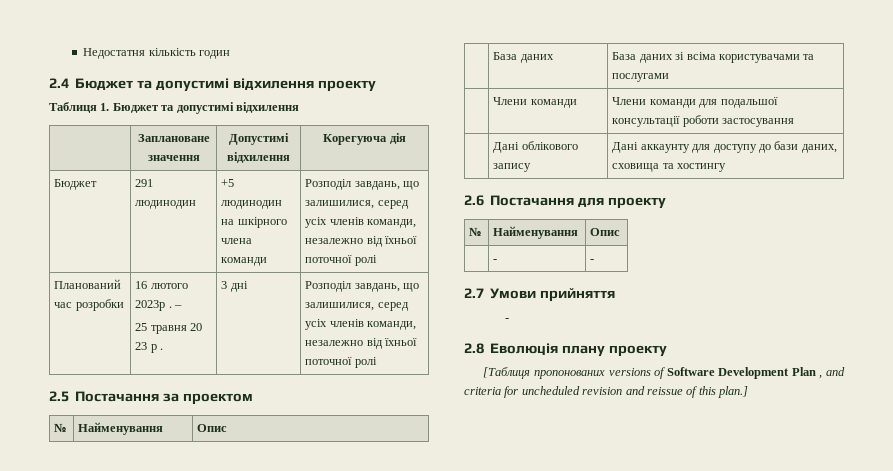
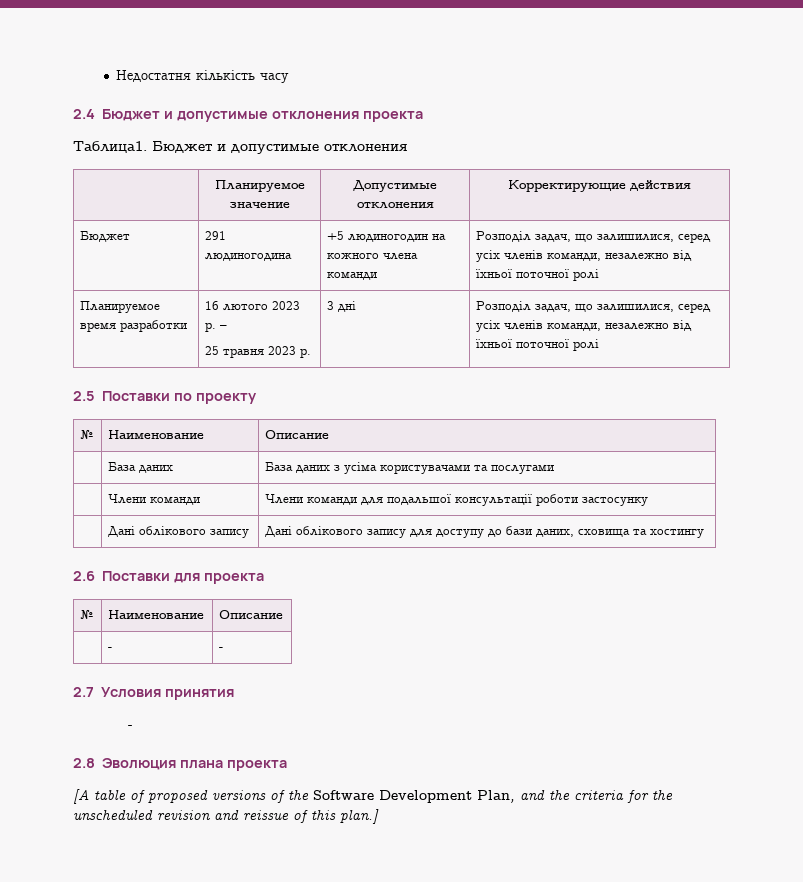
- Недостатня кількість годин
+ Недостатня кількість часу
- 2.4 Бюджет та допустимі відхилення проекту
- Таблиця 1. Бюджет та допустимі відхилення
- | Заплановане значення | Допустимі відхилення | Корегуюча дія
+ 2.4 Бюджет и допустимые отклонения проекта
+ Таблица1. Бюджет и допустимые отклонения
+ | Планируемое значение | Допустимые отклонения | Корректирующие действия
- Бюджет | 291 людинодин | +5 людинодин на шкірного члена команди | Розподіл завдань, що залишилися, серед усіх членів команди, незалежно від їхньої поточної ролі
+ Бюджет | 291 людиногодина | +5 людиногодин на кожного члена команди | Розподіл задач, що залишилися, серед усіх членів команди, незалежно від їхньої поточної ролі
- Планований час розробки | 16 лютого 2023р . –
- 25 травня 20 23 р . | 3 дні | Розподіл завдань, що залишилися, серед усіх членів команди, незалежно від їхньої поточної ролі
+ Планируемое время разработки | 16 лютого 2023 р. –
+ 25 травня 2023 р. | 3 дні | Розподіл задач, що залишилися, серед усіх членів команди, незалежно від їхньої поточної ролі
- 2.5 Постачання за проектом
- № | Найменування | Опис
+ 2.5 Поставки по проекту
+ № | Наименование | Описание
- | База даних | База даних зі всіма користувачами та послугами
+ | База даних | База даних з усіма користувачами та послугами
- | Члени команди | Члени команди для подальшої консультації роботи застосування
+ | Члени команди | Члени команди для подальшої консультації роботи застосунку
- | Дані облікового запису | Дані аккаунту для доступу до бази даних, сховища та хостингу
+ | Дані облікового запису | Дані облікового запису для доступу до бази даних, сховища та хостингу
- 2.6 Постачання для проекту
- № | Найменування | Опис
+ 2.6 Поставки для проекта
+ № | Наименование | Описание
- 2.7 Умови прийняття
+ 2.7 Условия принятия
- 2.8 Еволюція плану проекту
- [Таблиця пропонованих versions of Software Development Plan , and criteria for uncheduled revision and reissue of this plan.]
+ 2.8 Эволюция плана проекта
+ [A table of proposed versions of the Software Development Plan, and the criteria for the unscheduled revision and reissue of this plan.]

